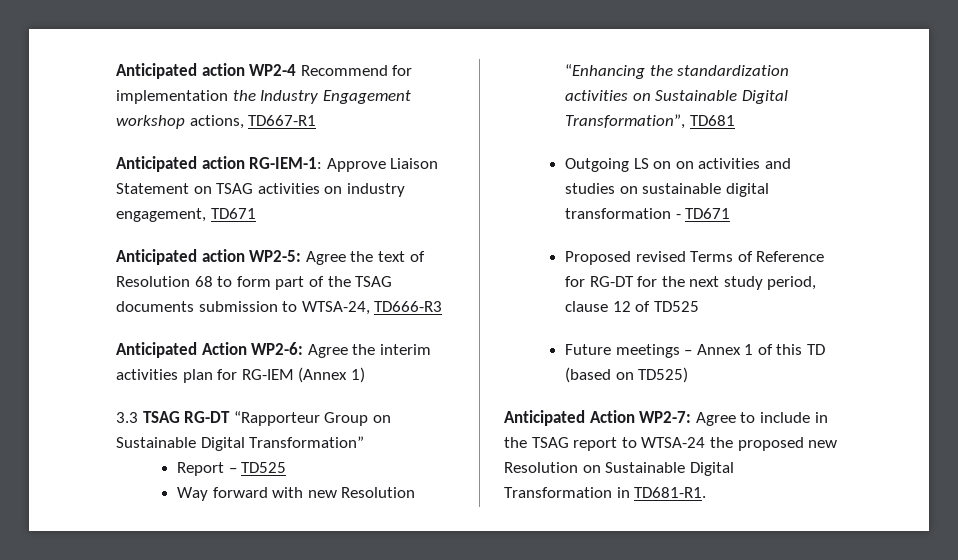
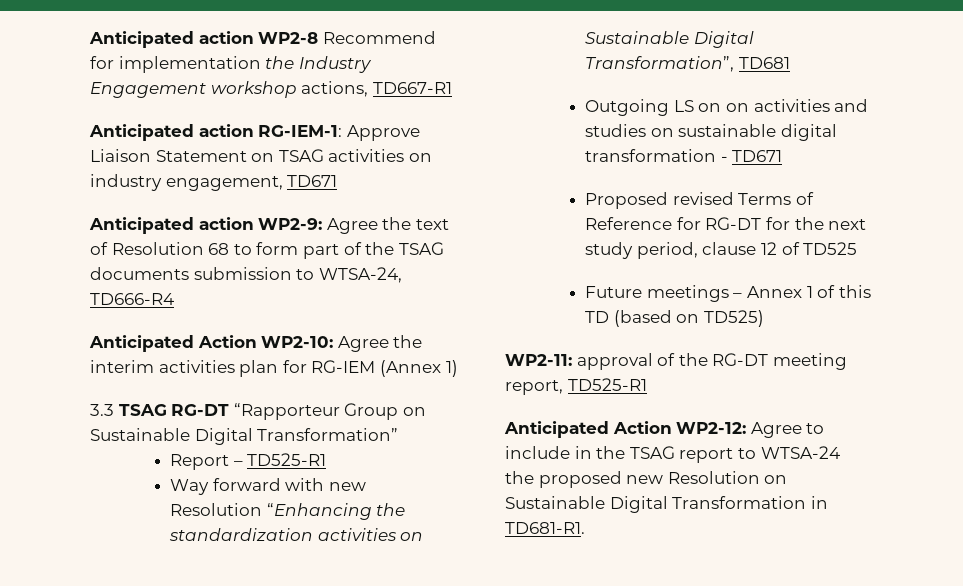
- Anticipated action WP2-4 Recommend for implementation the Industry Engagement workshop actions, TD667-R1
+ Anticipated action WP2-8 Recommend for implementation the Industry Engagement workshop actions, TD667-R1
- Anticipated action WP2-5: Agree the text of Resolution 68 to form part of the TSAG documents submission to WTSA-24, TD666-R3
- Anticipated Action WP2-6: Agree the interim activities plan for RG-IEM (Annex 1)
+ Anticipated action WP2-9: Agree the text of Resolution 68 to form part of the TSAG documents submission to WTSA-24, TD666-R4
+ Anticipated Action WP2-10: Agree the interim activities plan for RG-IEM (Annex 1)
- Report – TD525
+ Report – TD525-R1
- Anticipated Action WP2-7: Agree to include in the TSAG report to WTSA-24 the proposed new Resolution on Sustainable Digital Transformation in TD681-R1.
+ WP2-11: approval of the RG-DT meeting report, TD525-R1
+ Anticipated Action WP2-12: Agree to include in the TSAG report to WTSA-24 the proposed new Resolution on Sustainable Digital Transformation in TD681-R1.

